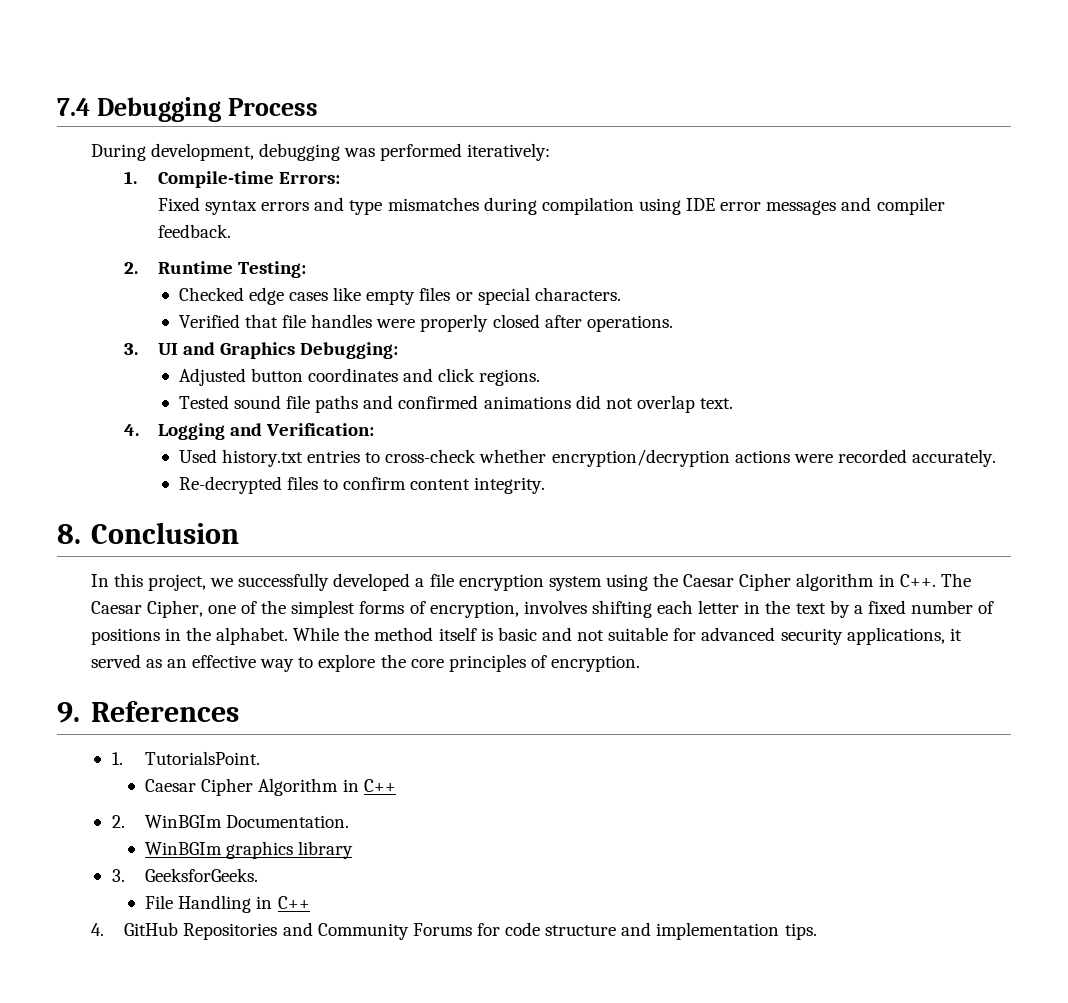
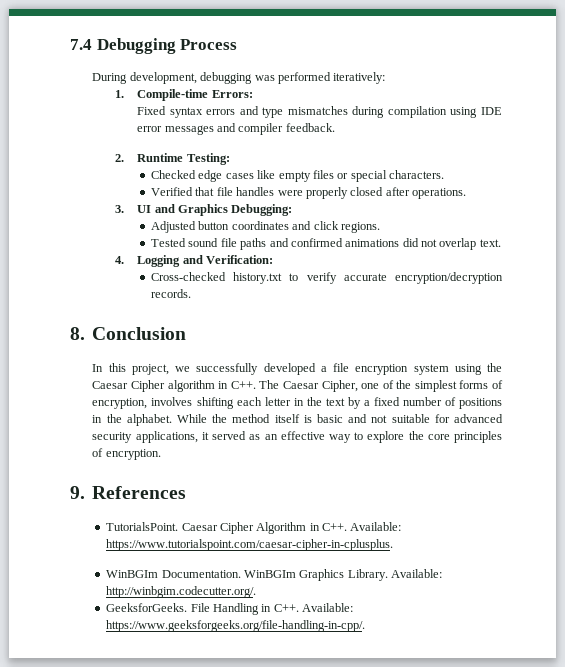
- Used history.txt entries to cross-check whether encryption/decryption actions were recorded accurately.
- Re-decrypted files to confirm content integrity.
+ Cross-checked history.txt to verify accurate encryption/decryption records.
- 1. TutorialsPoint.
- Caesar Cipher Algorithm in C++
- 2. WinBGIm Documentation.
- WinBGIm graphics library
- 3. GeeksforGeeks.
- File Handling in C++
- 4. GitHub Repositories and Community Forums for code structure and implementation tips.
+ TutorialsPoint. Caesar Cipher Algorithm in C++. Available: https://www.tutorialspoint.com/caesar-cipher-in-cplusplus.
+ WinBGIm Documentation. WinBGIm Graphics Library. Available: http://winbgim.codecutter.org/.
+ GeeksforGeeks. File Handling in C++. Available: https://www.geeksforgeeks.org/file-handling-in-cpp/.

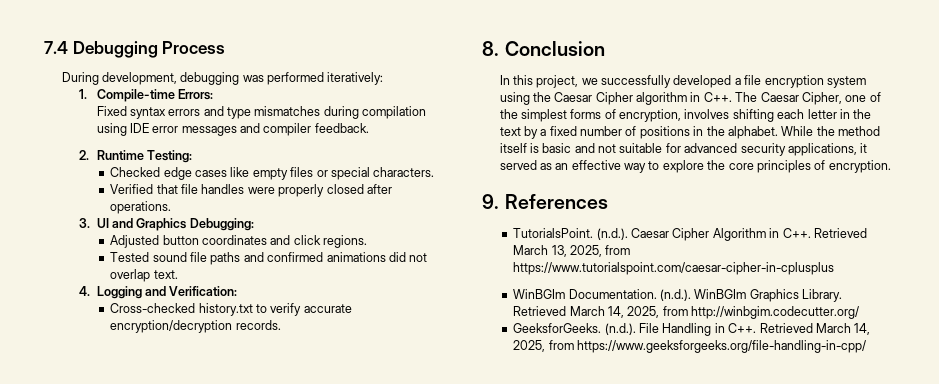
- Caesar Cipher Algorithm in C++. Available: https://www.tutorialspoint.com/caesar-cipher-in-cplusplus.
+ (n.d.). Caesar Cipher Algorithm in C++. Retrieved March 13, 2025, from https://www.tutorialspoint.com/caesar-cipher-in-cplusplus
- WinBGIm Graphics Library.
+ (n.d.). WinBGIm Graphics Library.
- Available: http://winbgim.codecutter.org/.
+ Retrieved March 14, 2025, from http://winbgim.codecutter.org/
- File Handling in C++. Available: https://www.geeksforgeeks.org/file-handling-in-cpp/.
+ (n.d.). File Handling in C++. Retrieved March 14, 2025, from https://www.geeksforgeeks.org/file-handling-in-cpp/

